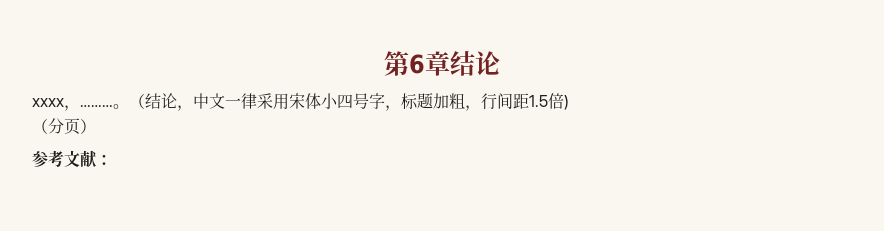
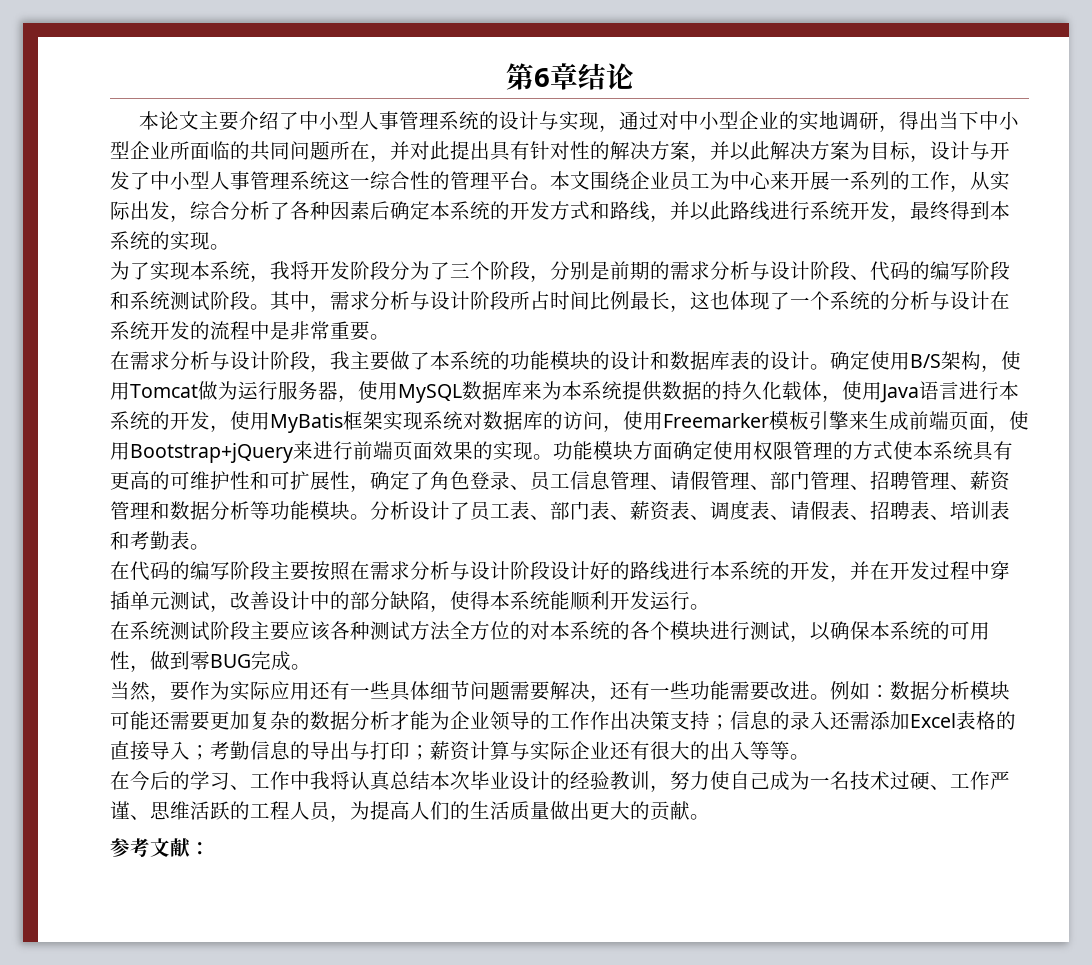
- xxxx，………。（结论，中文一律采用宋体小四号字，标题加粗，行间距1.5倍)
- （分页）
+ 本论文主要介绍了中小型人事管理系统的设计与实现，通过对中小型企业的实地调研，得出当下中小型企业所面临的共同问题所在，并对此提出具有针对性的解决方案，并以此解决方案为目标，设计与开发了中小型人事管理系统这一综合性的管理平台。本文围绕企业员工为中心来开展一系列的工作，从实际出发，综合分析了各种因素后确定本系统的开发方式和路线，并以此路线进行系统开发，最终得到本系统的实现。
+ 为了实现本系统，我将开发阶段分为了三个阶段，分别是前期的需求分析与设计阶段、代码的编写阶段和系统测试阶段。其中，需求分析与设计阶段所占时间比例最长，这也体现了一个系统的分析与设计在系统开发的流程中是非常重要。
+ 在需求分析与设计阶段，我主要做了本系统的功能模块的设计和数据库表的设计。确定使用B/S架构，使用Tomcat做为运行服务器，使用MySQL数据库来为本系统提供数据的持久化载体，使用Java语言进行本系统的开发，使用MyBatis框架实现系统对数据库的访问，使用Freemarker模板引擎来生成前端页面，使用Bootstrap+jQuery来进行前端页面效果的实现。功能模块方面确定使用权限管理的方式使本系统具有更高的可维护性和可扩展性，确定了角色登录、员工信息管理、请假管理、部门管理、招聘管理、薪资管理和数据分析等功能模块。分析设计了员工表、部门表、薪资表、调度表、请假表、招聘表、培训表和考勤表。
+ 在代码的编写阶段主要按照在需求分析与设计阶段设计好的路线进行本系统的开发，并在开发过程中穿插单元测试，改善设计中的部分缺陷，使得本系统能顺利开发运行。
+ 在系统测试阶段主要应该各种测试方法全方位的对本系统的各个模块进行测试，以确保本系统的可用性，做到零BUG完成。
+ 当然，要作为实际应用还有一些具体细节问题需要解决，还有一些功能需要改进。例如：数据分析模块可能还需要更加复杂的数据分析才能为企业领导的工作作出决策支持；信息的录入还需添加Excel表格的直接导入；考勤信息的导出与打印；薪资计算与实际企业还有很大的出入等等。
+ 在今后的学习、工作中我将认真总结本次毕业设计的经验教训，努力使自己成为一名技术过硬、工作严谨、思维活跃的工程人员，为提高人们的生活质量做出更大的贡献。

